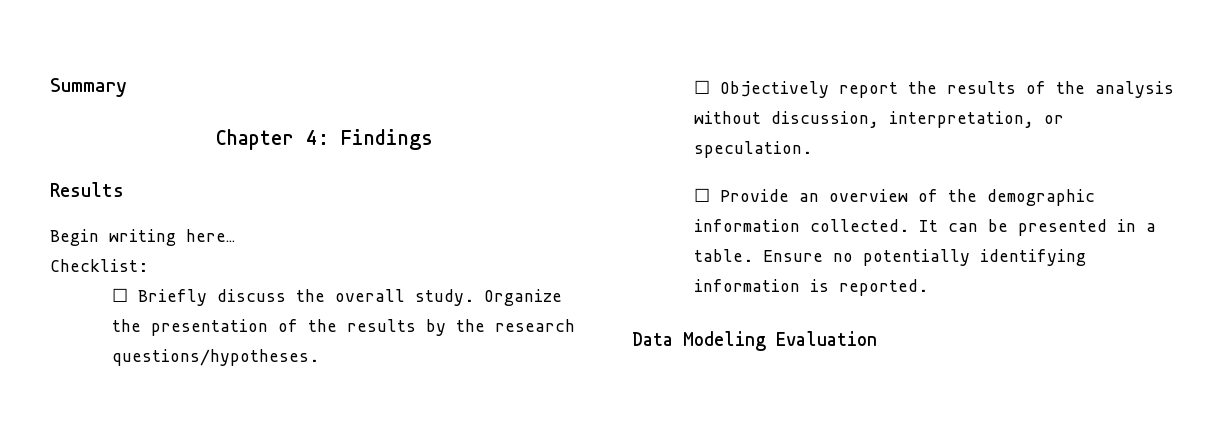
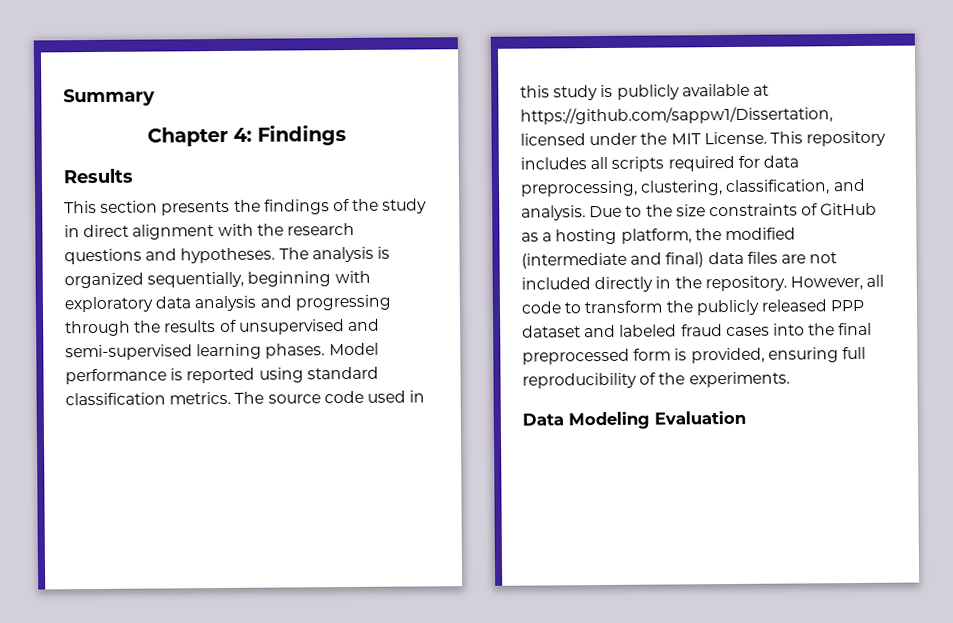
- Begin writing here…
- Checklist:
- ☐ Briefly discuss the overall study. Organize the presentation of the results by the research questions/hypotheses.
- ☐ Objectively report the results of the analysis without discussion, interpretation, or speculation.
- ☐ Provide an overview of the demographic information collected. It can be presented in a table. Ensure no potentially identifying information is reported.
+ This section presents the findings of the study in direct alignment with the research questions and hypotheses. The analysis is organized sequentially, beginning with exploratory data analysis and progressing through the results of unsupervised and semi-supervised learning phases. Model performance is reported using standard classification metrics. The source code used in this study is publicly available at https://github.com/sappw1/Dissertation, licensed under the MIT License. This repository includes all scripts required for data preprocessing, clustering, classification, and analysis. Due to the size constraints of GitHub as a hosting platform, the modified (intermediate and final) data files are not included directly in the repository. However, all code to transform the publicly released PPP dataset and labeled fraud cases into the final preprocessed form is provided, ensuring full reproducibility of the experiments.

